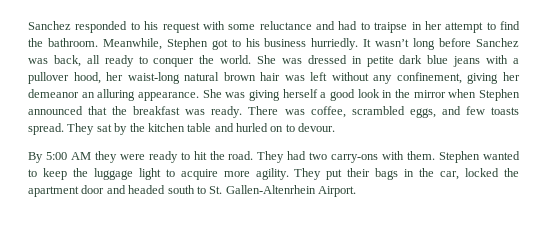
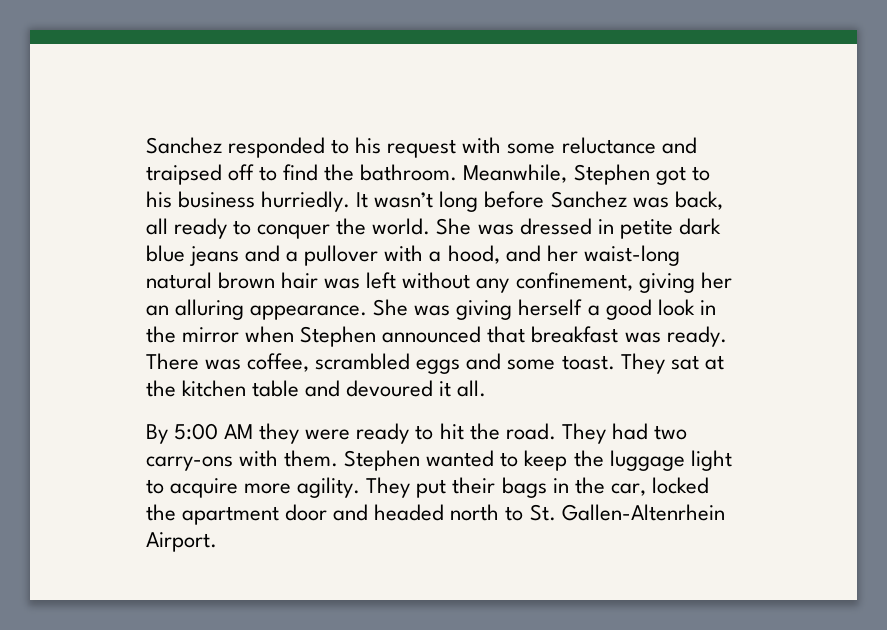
- Sanchez responded to his request with some reluctance and had to traipse in her attempt to find the bathroom.
+ Sanchez responded to his request with some reluctance and traipsed off to find the bathroom.
- She was dressed in petite dark blue jeans with a pullover hood, her waist-long natural brown hair was left without any confinement, giving her demeanor an alluring appearance.
+ She was dressed in petite dark blue jeans and a pullover with a hood, and her waist-long natural brown hair was left without any confinement, giving her an alluring appearance.
- She was giving herself a good look in the mirror when Stephen announced that the breakfast was ready.
+ She was giving herself a good look in the mirror when Stephen announced that breakfast was ready.
- There was coffee, scrambled eggs, and few toasts spread.
+ There was coffee, scrambled eggs and some toast.
- They sat by the kitchen table and hurled on to devour.
+ They sat at the kitchen table and devoured it all.
- They put their bags in the car, locked the apartment door and headed south to St. Gallen-Altenrhein Airport.
+ They put their bags in the car, locked the apartment door and headed north to St. Gallen-Altenrhein Airport.

